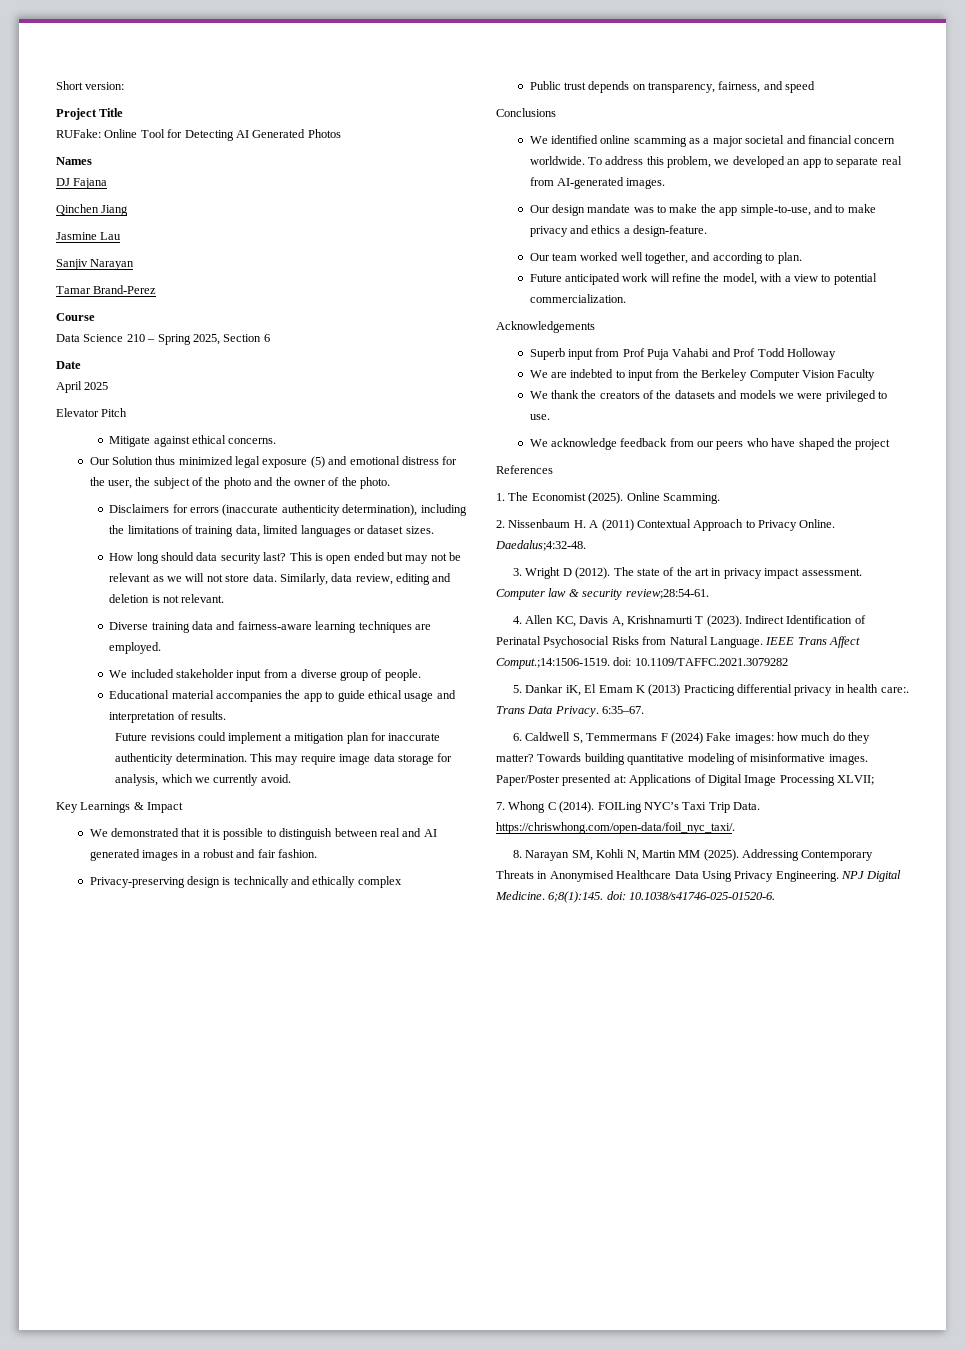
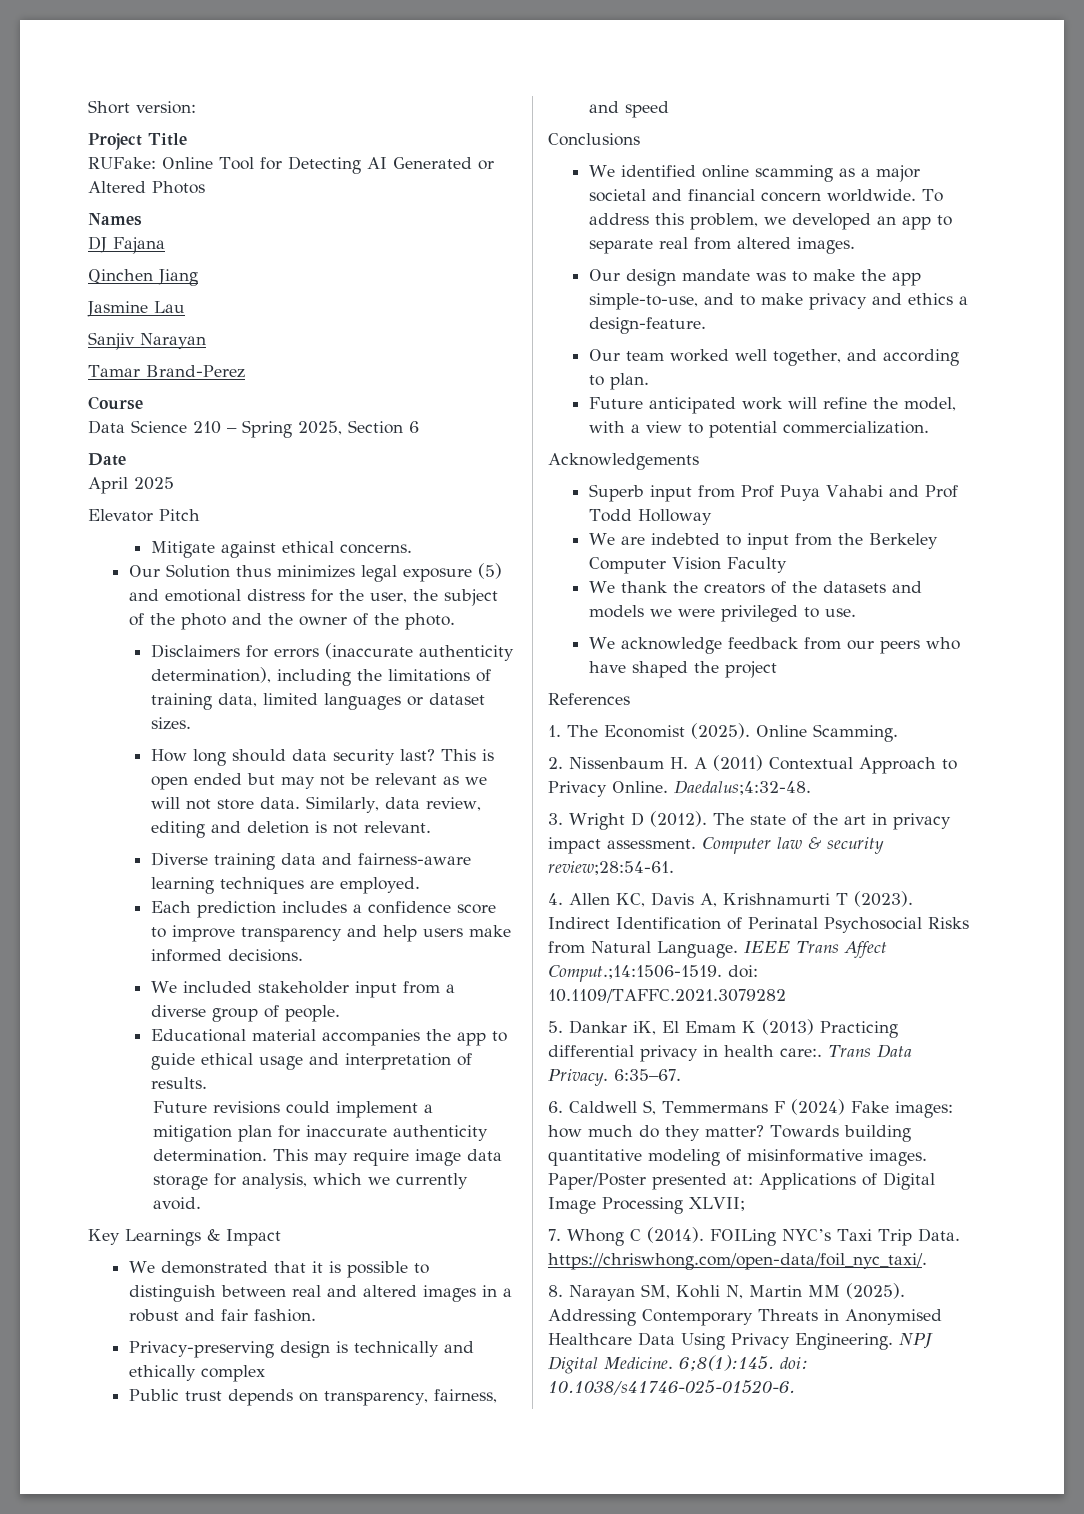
- RUFake: Online Tool for Detecting AI Generated Photos
+ RUFake: Online Tool for Detecting AI Generated or Altered Photos
- Our Solution thus minimized legal exposure (5) and emotional distress for the user, the subject of the photo and the owner of the photo.
+ Our Solution thus minimizes legal exposure (5) and emotional distress for the user, the subject of the photo and the owner of the photo.
+ Each prediction includes a confidence score to improve transparency and help users make informed decisions.
- We demonstrated that it is possible to distinguish between real and AI generated images in a robust and fair fashion.
+ We demonstrated that it is possible to distinguish between real and altered images in a robust and fair fashion.
- To address this problem, we developed an app to separate real from AI-generated images.
+ To address this problem, we developed an app to separate real from altered images.
- Superb input from Prof Puja Vahabi and Prof Todd Holloway
+ Superb input from Prof Puya Vahabi and Prof Todd Holloway

